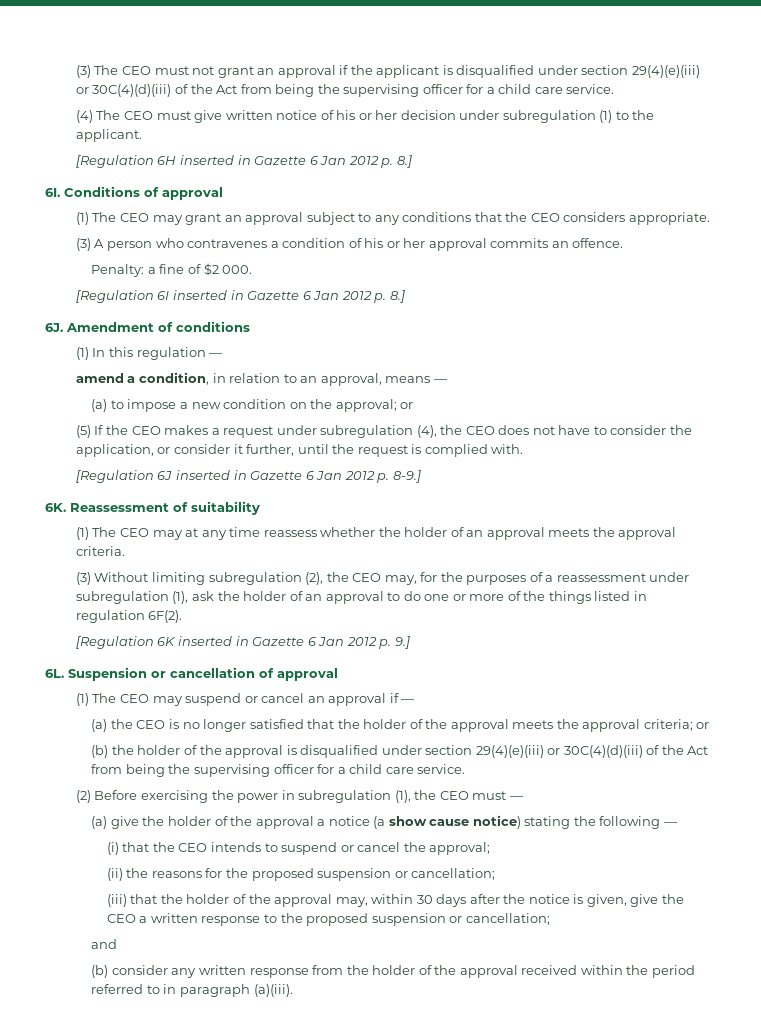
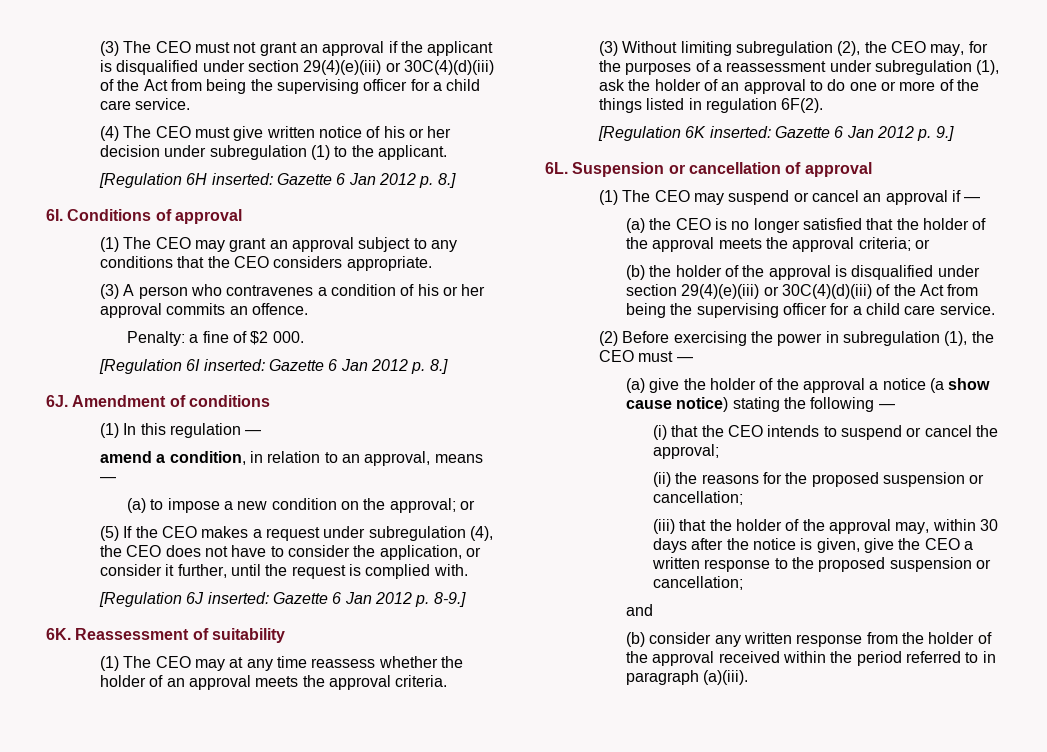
- [Regulation 6H inserted in Gazette 6 Jan 2012 p. 8.]
+ [Regulation 6H inserted: Gazette 6 Jan 2012 p. 8.]
- [Regulation 6I inserted in Gazette 6 Jan 2012 p. 8.]
+ [Regulation 6I inserted: Gazette 6 Jan 2012 p. 8.]
- [Regulation 6J inserted in Gazette 6 Jan 2012 p. 8-9.]
+ [Regulation 6J inserted: Gazette 6 Jan 2012 p. 8-9.]
- [Regulation 6K inserted in Gazette 6 Jan 2012 p. 9.]
+ [Regulation 6K inserted: Gazette 6 Jan 2012 p. 9.]

